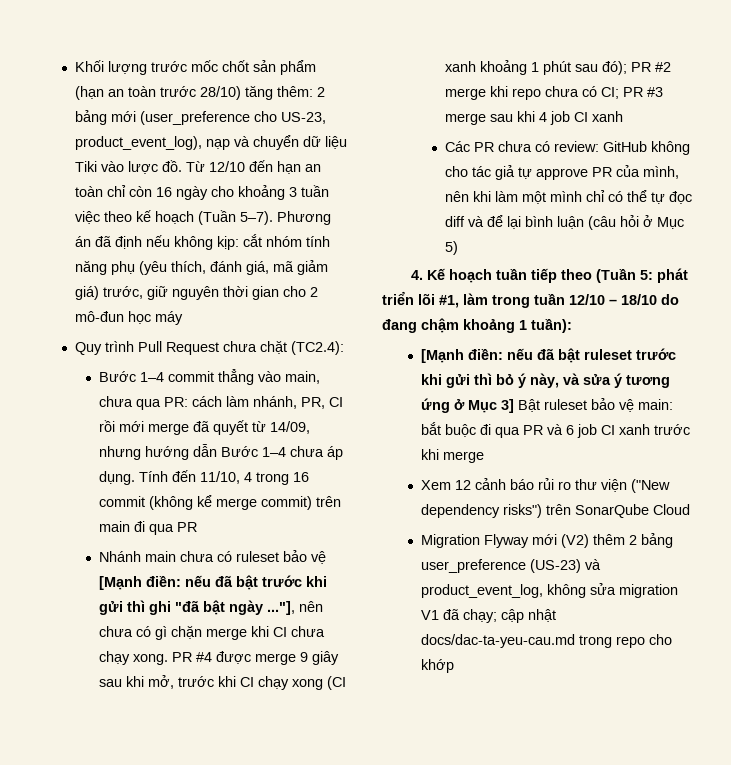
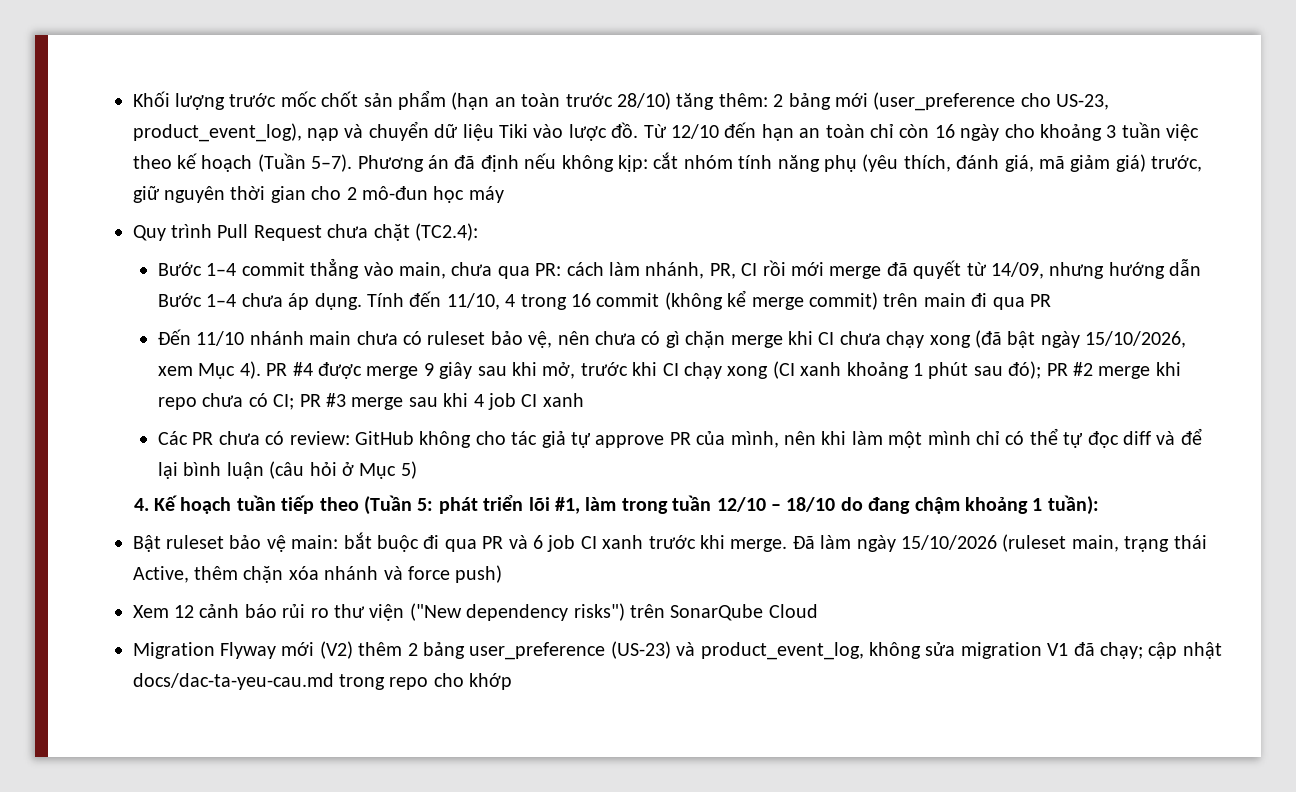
- Nhánh main chưa có ruleset bảo vệ [Mạnh điền: nếu đã bật trước khi gửi thì ghi "đã bật ngày ..."], nên chưa có gì chặn merge khi CI chưa chạy xong.
+ Đến 11/10 nhánh main chưa có ruleset bảo vệ, nên chưa có gì chặn merge khi CI chưa chạy xong (đã bật ngày 15/10/2026, xem Mục 4).
- [Mạnh điền: nếu đã bật ruleset trước khi gửi thì bỏ ý này, và sửa ý tương ứng ở Mục 3] Bật ruleset bảo vệ main: bắt buộc đi qua PR và 6 job CI xanh trước khi merge
+ Bật ruleset bảo vệ main: bắt buộc đi qua PR và 6 job CI xanh trước khi merge. Đã làm ngày 15/10/2026 (ruleset main, trạng thái Active, thêm chặn xóa nhánh và force push)

